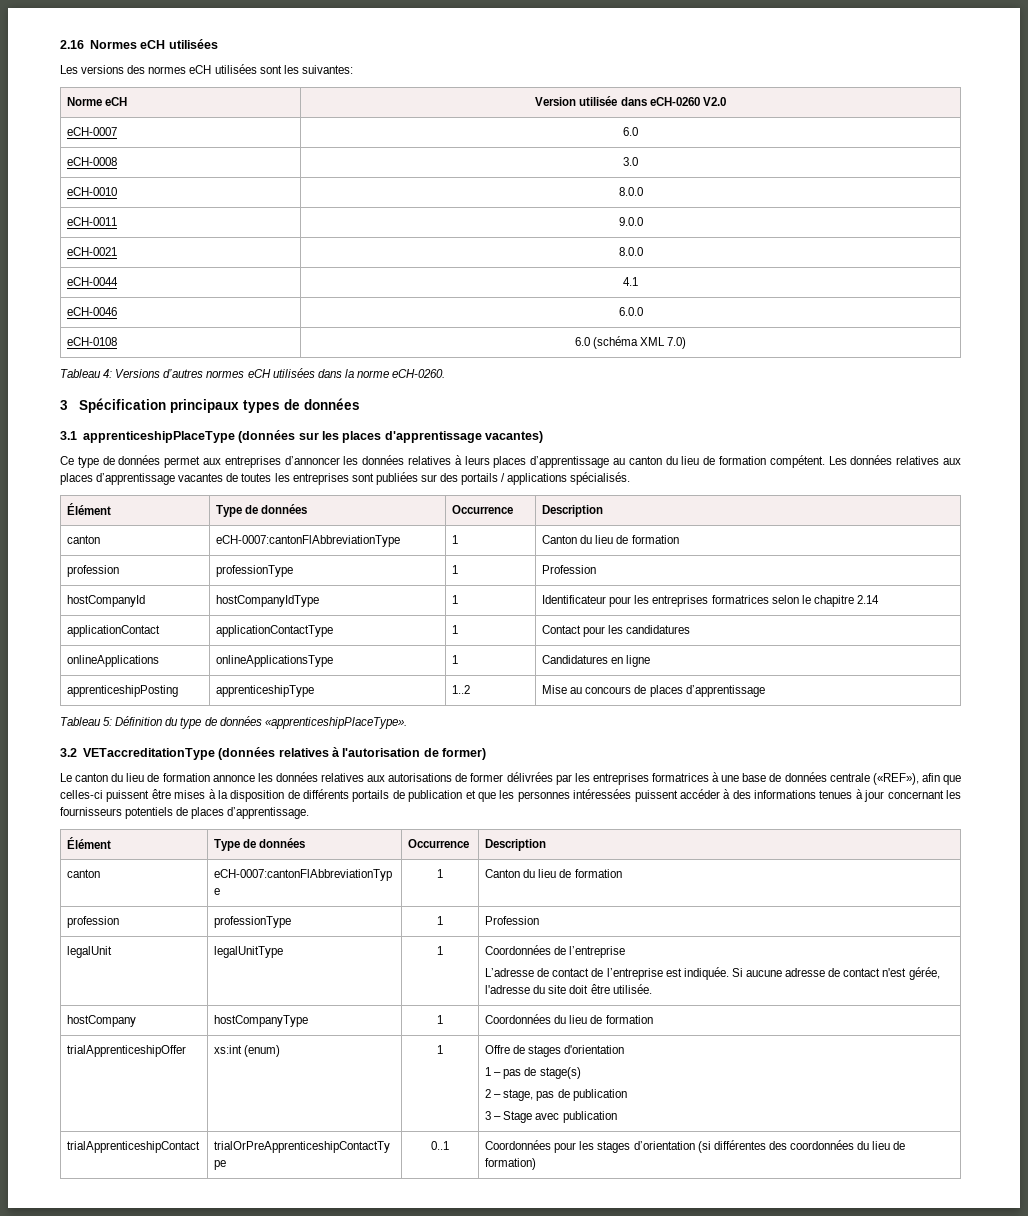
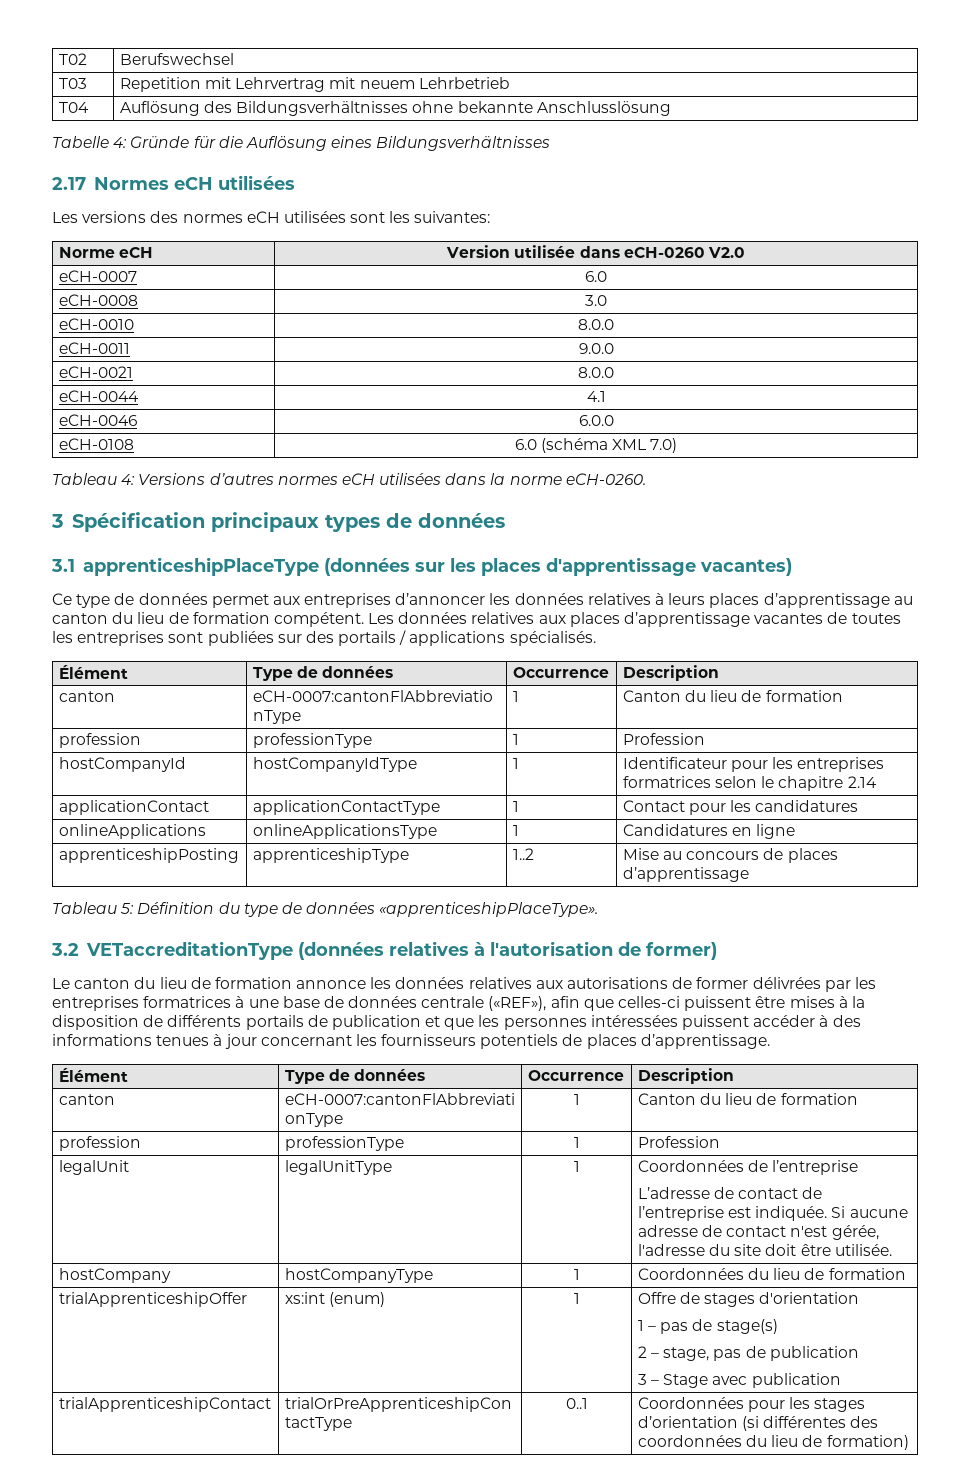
- 2.16 Normes eCH utilisées
+ T02 | Berufswechsel
+ T03 | Repetition mit Lehrvertrag mit neuem Lehrbetrieb
+ T04 | Auflösung des Bildungsverhältnisses ohne bekannte Anschlusslösung
+ Tabelle 4: Gründe für die Auflösung eines Bildungsverhältnisses
+ 2.17 Normes eCH utilisées

